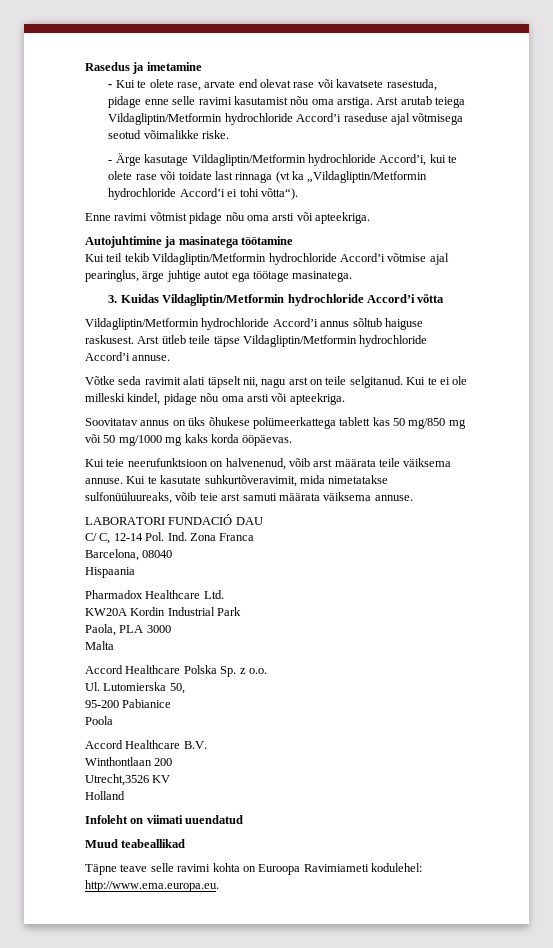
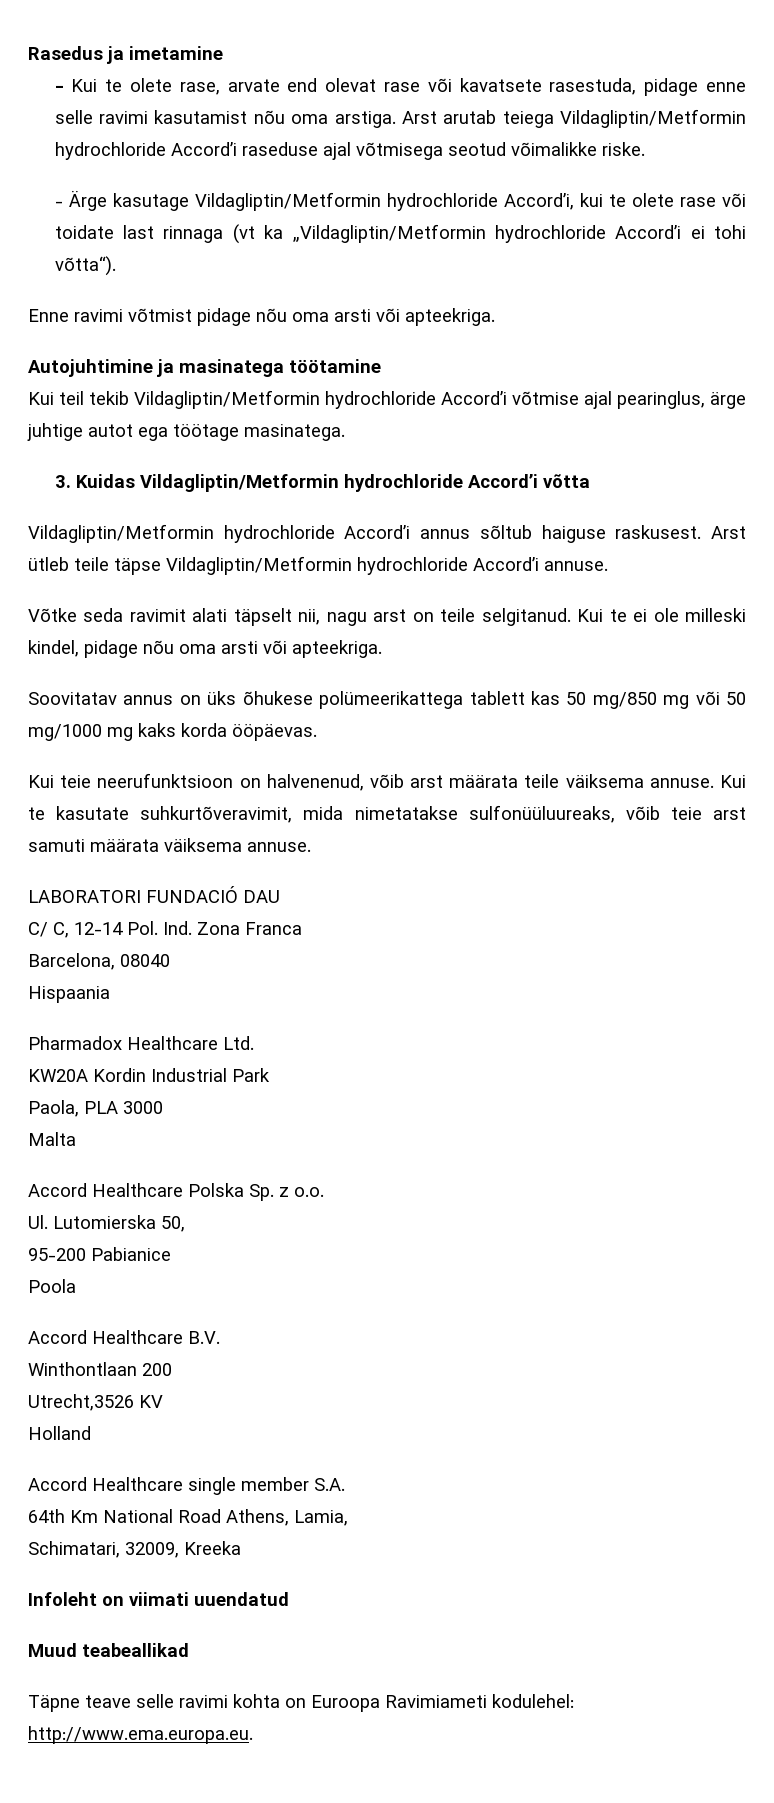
- Soovitatav annus on üks õhukese polümeerkattega tablett kas 50 mg/850 mg või 50 mg/1000 mg kaks korda ööpäevas.
+ Soovitatav annus on üks õhukese polümeerikattega tablett kas 50 mg/850 mg või 50 mg/1000 mg kaks korda ööpäevas.
+ Accord Healthcare single member S.A.
+ 64th Km National Road Athens, Lamia,
+ Schimatari, 32009, Kreeka

